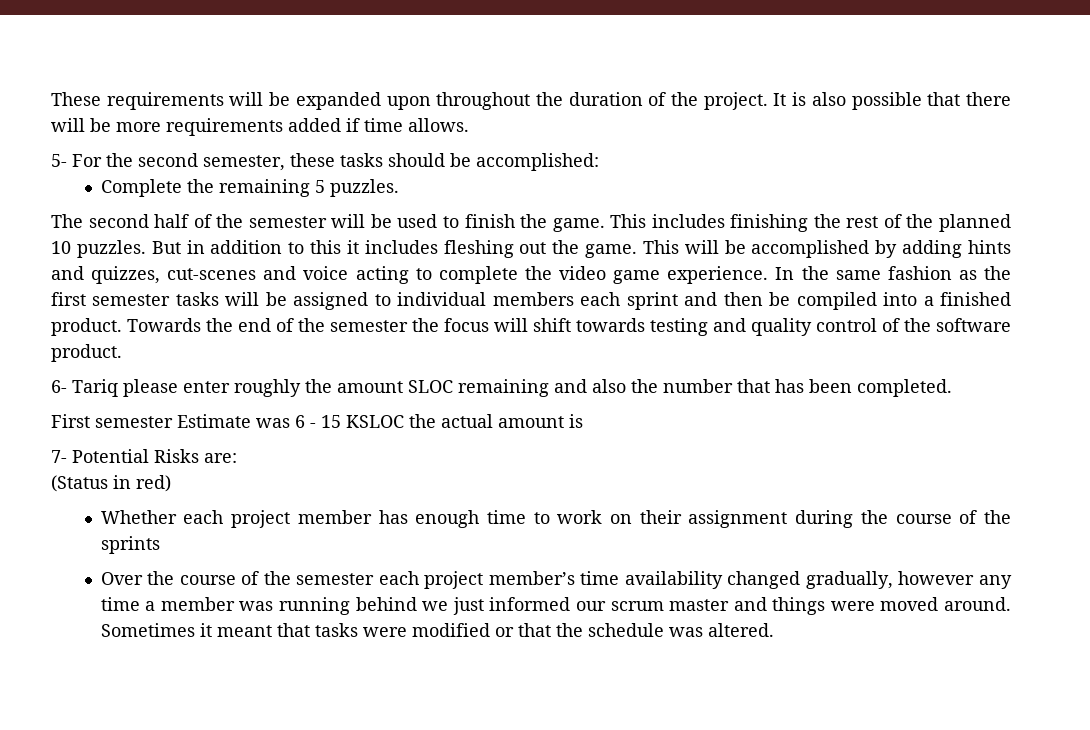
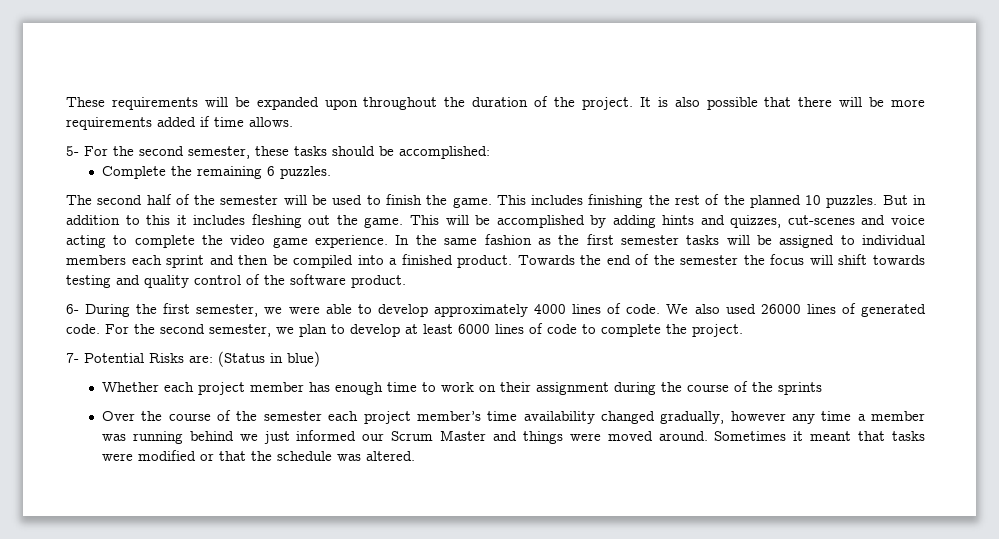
- Complete the remaining 5 puzzles.
+ Complete the remaining 6 puzzles.
- 6- Tariq please enter roughly the amount SLOC remaining and also the number that has been completed.
- First semester Estimate was 6 - 15 KSLOC the actual amount is
+ 6- During the first semester, we were able to develop approximately 4000 lines of code. We also used 26000 lines of generated code. For the second semester, we plan to develop at least 6000 lines of code to complete the project.
- 7- Potential Risks are:
- (Status in red)
+ 7- Potential Risks are: (Status in blue)
- Over the course of the semester each project member’s time availability changed gradually, however any time a member was running behind we just informed our scrum master and things were moved around.
+ Over the course of the semester each project member’s time availability changed gradually, however any time a member was running behind we just informed our Scrum Master and things were moved around.

